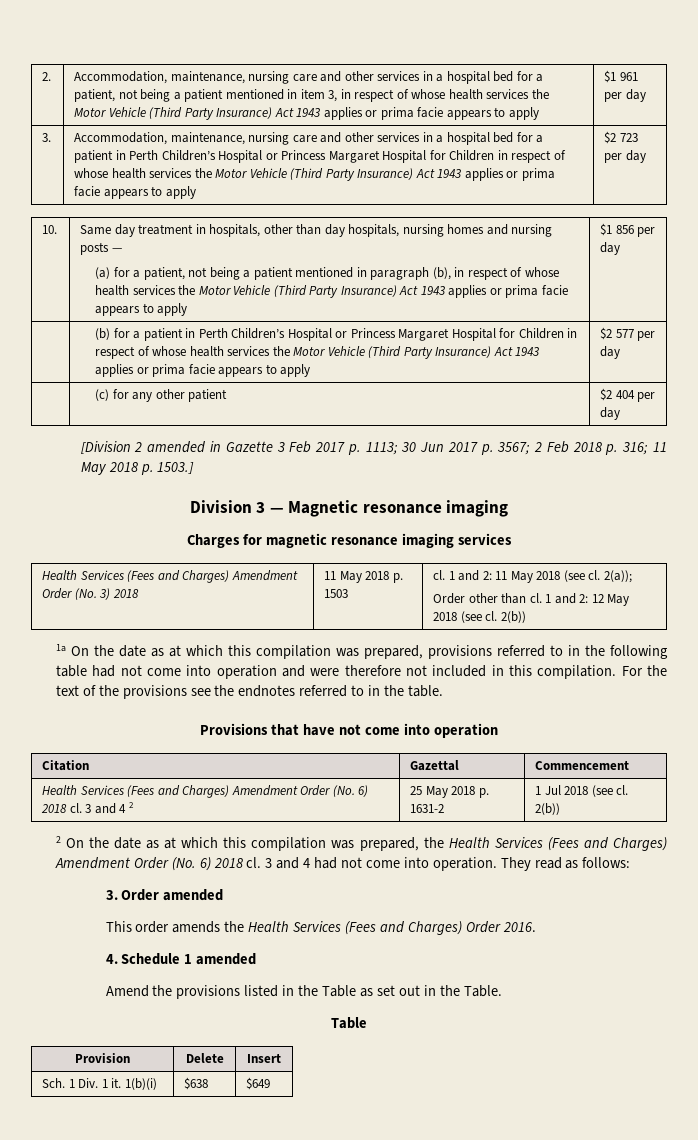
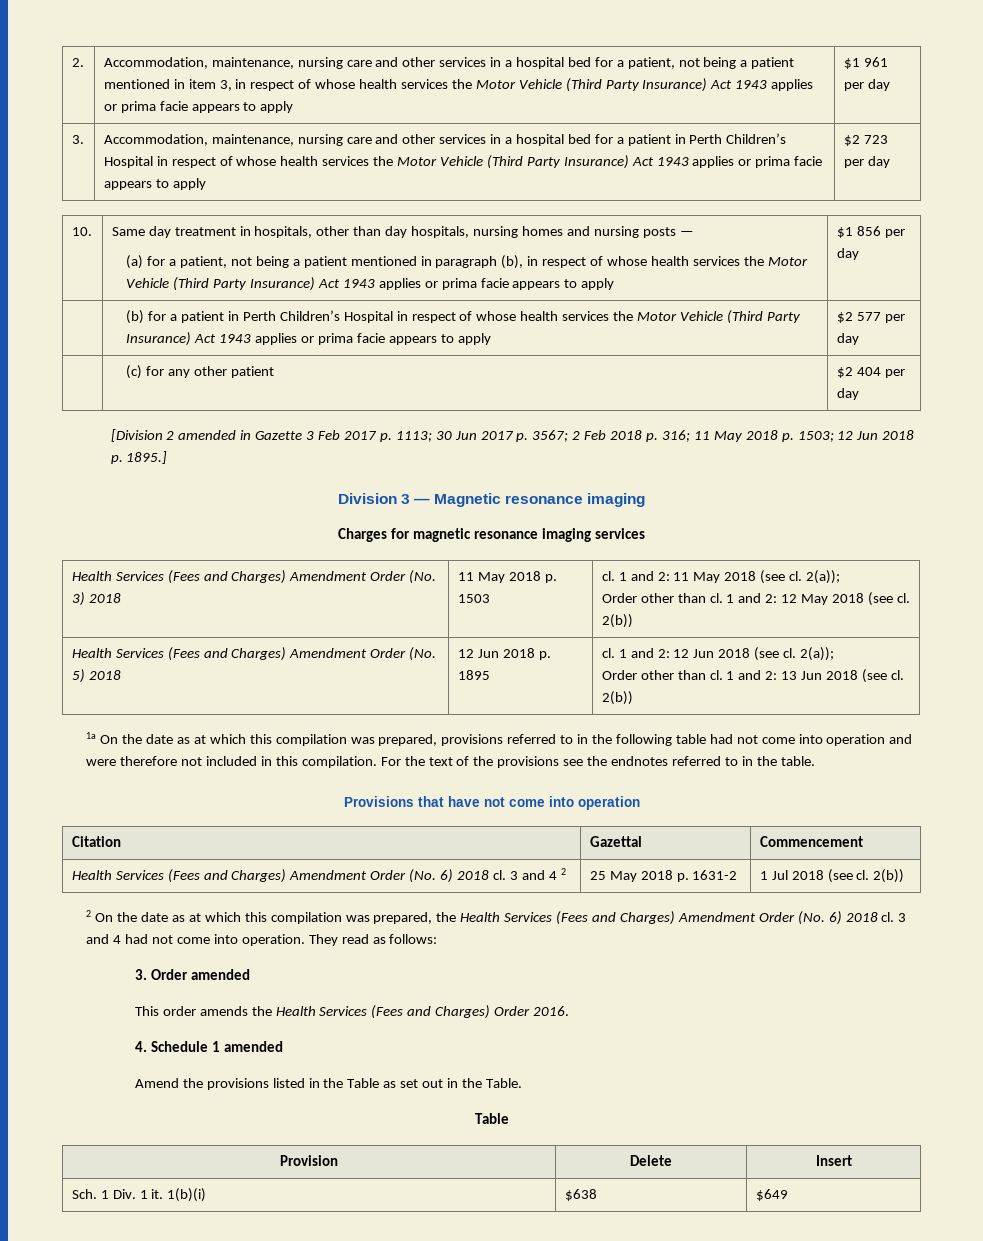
- Accommodation, maintenance, nursing care and other services in a hospital bed for a patient in Perth Children’s Hospital or Princess Margaret Hospital for Children in respect of whose health services the Motor Vehicle (Third Party Insurance) Act 1943 applies or prima facie appears to apply
+ Accommodation, maintenance, nursing care and other services in a hospital bed for a patient in Perth Children’s Hospital in respect of whose health services the Motor Vehicle (Third Party Insurance) Act 1943 applies or prima facie appears to apply
- | (b) for a patient in Perth Children’s Hospital or Princess Margaret Hospital for Children in respect of whose health services the Motor Vehicle (Third Party Insurance) Act 1943 applies or prima facie appears to apply | $2 577 per day
+ | (b) for a patient in Perth Children’s Hospital in respect of whose health services the Motor Vehicle (Third Party Insurance) Act 1943 applies or prima facie appears to apply | $2 577 per day
- [Division 2 amended in Gazette 3 Feb 2017 p. 1113; 30 Jun 2017 p. 3567; 2 Feb 2018 p. 316; 11 May 2018 p. 1503.]
+ [Division 2 amended in Gazette 3 Feb 2017 p. 1113; 30 Jun 2017 p. 3567; 2 Feb 2018 p. 316; 11 May 2018 p. 1503; 12 Jun 2018 p. 1895.]
+ Health Services (Fees and Charges) Amendment Order (No. 5) 2018 | 12 Jun 2018 p. 1895 | cl. 1 and 2: 12 Jun 2018 (see cl. 2(a));
+ Order other than cl. 1 and 2: 13 Jun 2018 (see cl. 2(b))

